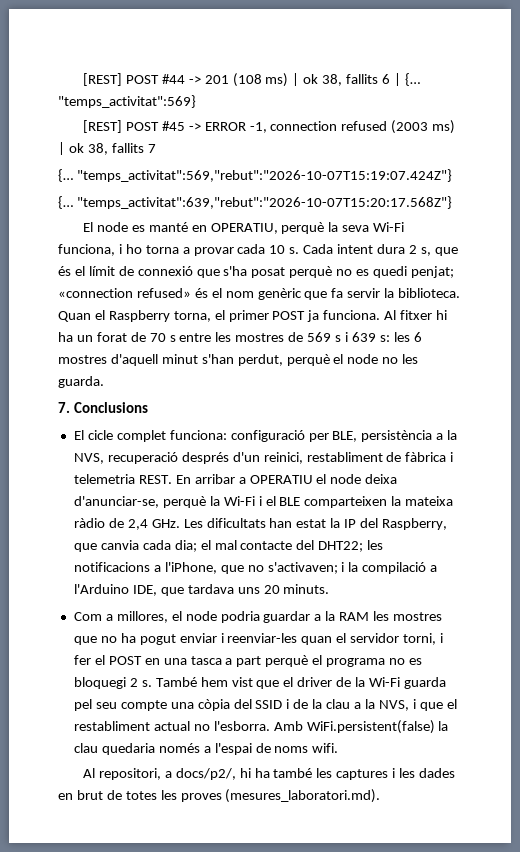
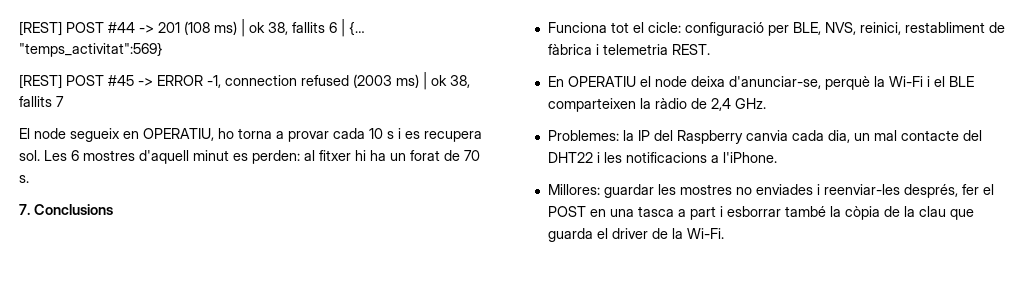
- {… "temps_activitat":569,"rebut":"2026-10-07T15:19:07.424Z"}
- {… "temps_activitat":639,"rebut":"2026-10-07T15:20:17.568Z"}
- El node es manté en OPERATIU, perquè la seva Wi-Fi funciona, i ho torna a provar cada 10 s. Cada intent dura 2 s, que és el límit de connexió que s'ha posat perquè no es quedi penjat; «connection refused» és el nom genèric que fa servir la biblioteca. Quan el Raspberry torna, el primer POST ja funciona. Al fitxer hi ha un forat de 70 s entre les mostres de 569 s i 639 s: les 6 mostres d'aquell minut s'han perdut, perquè el node no les guarda.
+ El node segueix en OPERATIU, ho torna a provar cada 10 s i es recupera sol. Les 6 mostres d'aquell minut es perden: al fitxer hi ha un forat de 70 s.
  7. Conclusions
- El cicle complet funciona: configuració per BLE, persistència a la NVS, recuperació després d'un reinici, restabliment de fàbrica i telemetria REST. En arribar a OPERATIU el node deixa d'anunciar-se, perquè la Wi-Fi i el BLE comparteixen la mateixa ràdio de 2,4 GHz. Les dificultats han estat la IP del Raspberry, que canvia cada dia; el mal contacte del DHT22; les notificacions a l'iPhone, que no s'activaven; i la compilació a l'Arduino IDE, que tardava uns 20 minuts.
- Com a millores, el node podria guardar a la RAM les mostres que no ha pogut enviar i reenviar-les quan el servidor torni, i fer el POST en una tasca a part perquè el programa no es bloquegi 2 s. També hem vist que el driver de la Wi-Fi guarda pel seu compte una còpia del SSID i de la clau a la NVS, i que el restabliment actual no l'esborra. Amb WiFi.persistent(false) la clau quedaria només a l'espai de noms wifi.
- Al repositori, a docs/p2/, hi ha també les captures i les dades en brut de totes les proves (mesures_laboratori.md).
+ Funciona tot el cicle: configuració per BLE, NVS, reinici, restabliment de fàbrica i telemetria REST.
+ En OPERATIU el node deixa d'anunciar-se, perquè la Wi-Fi i el BLE comparteixen la ràdio de 2,4 GHz.
+ Problemes: la IP del Raspberry canvia cada dia, un mal contacte del DHT22 i les notificacions a l'iPhone.
+ Millores: guardar les mostres no enviades i reenviar-les després, fer el POST en una tasca a part i esborrar també la còpia de la clau que guarda el driver de la Wi-Fi.

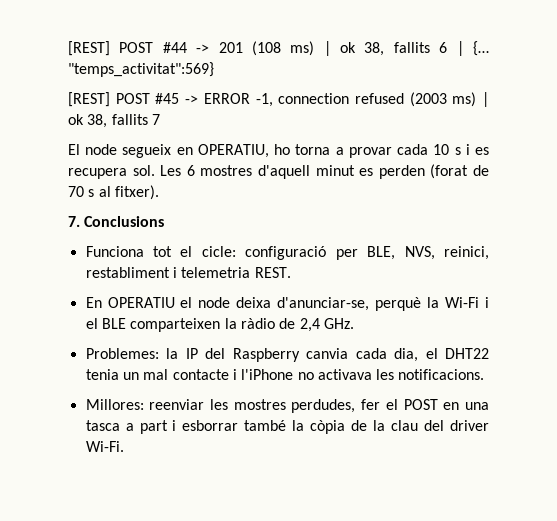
- Les 6 mostres d'aquell minut es perden: al fitxer hi ha un forat de 70 s.
+ Les 6 mostres d'aquell minut es perden (forat de 70 s al fitxer).
- Funciona tot el cicle: configuració per BLE, NVS, reinici, restabliment de fàbrica i telemetria REST.
+ Funciona tot el cicle: configuració per BLE, NVS, reinici, restabliment i telemetria REST.
- Problemes: la IP del Raspberry canvia cada dia, un mal contacte del DHT22 i les notificacions a l'iPhone.
+ Problemes: la IP del Raspberry canvia cada dia, el DHT22 tenia un mal contacte i l'iPhone no activava les notificacions.
- Millores: guardar les mostres no enviades i reenviar-les després, fer el POST en una tasca a part i esborrar també la còpia de la clau que guarda el driver de la Wi-Fi.
+ Millores: reenviar les mostres perdudes, fer el POST en una tasca a part i esborrar també la còpia de la clau del driver Wi-Fi.

